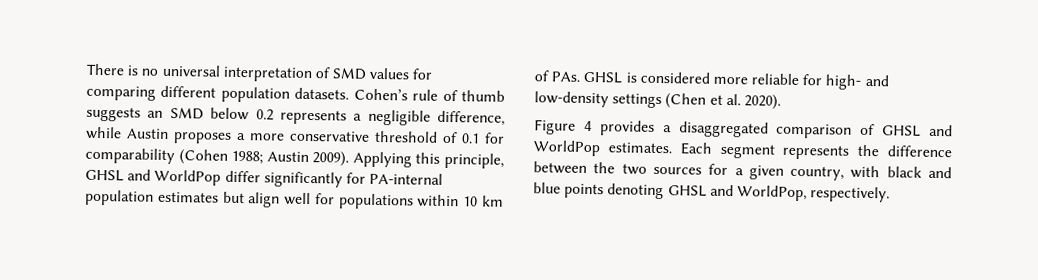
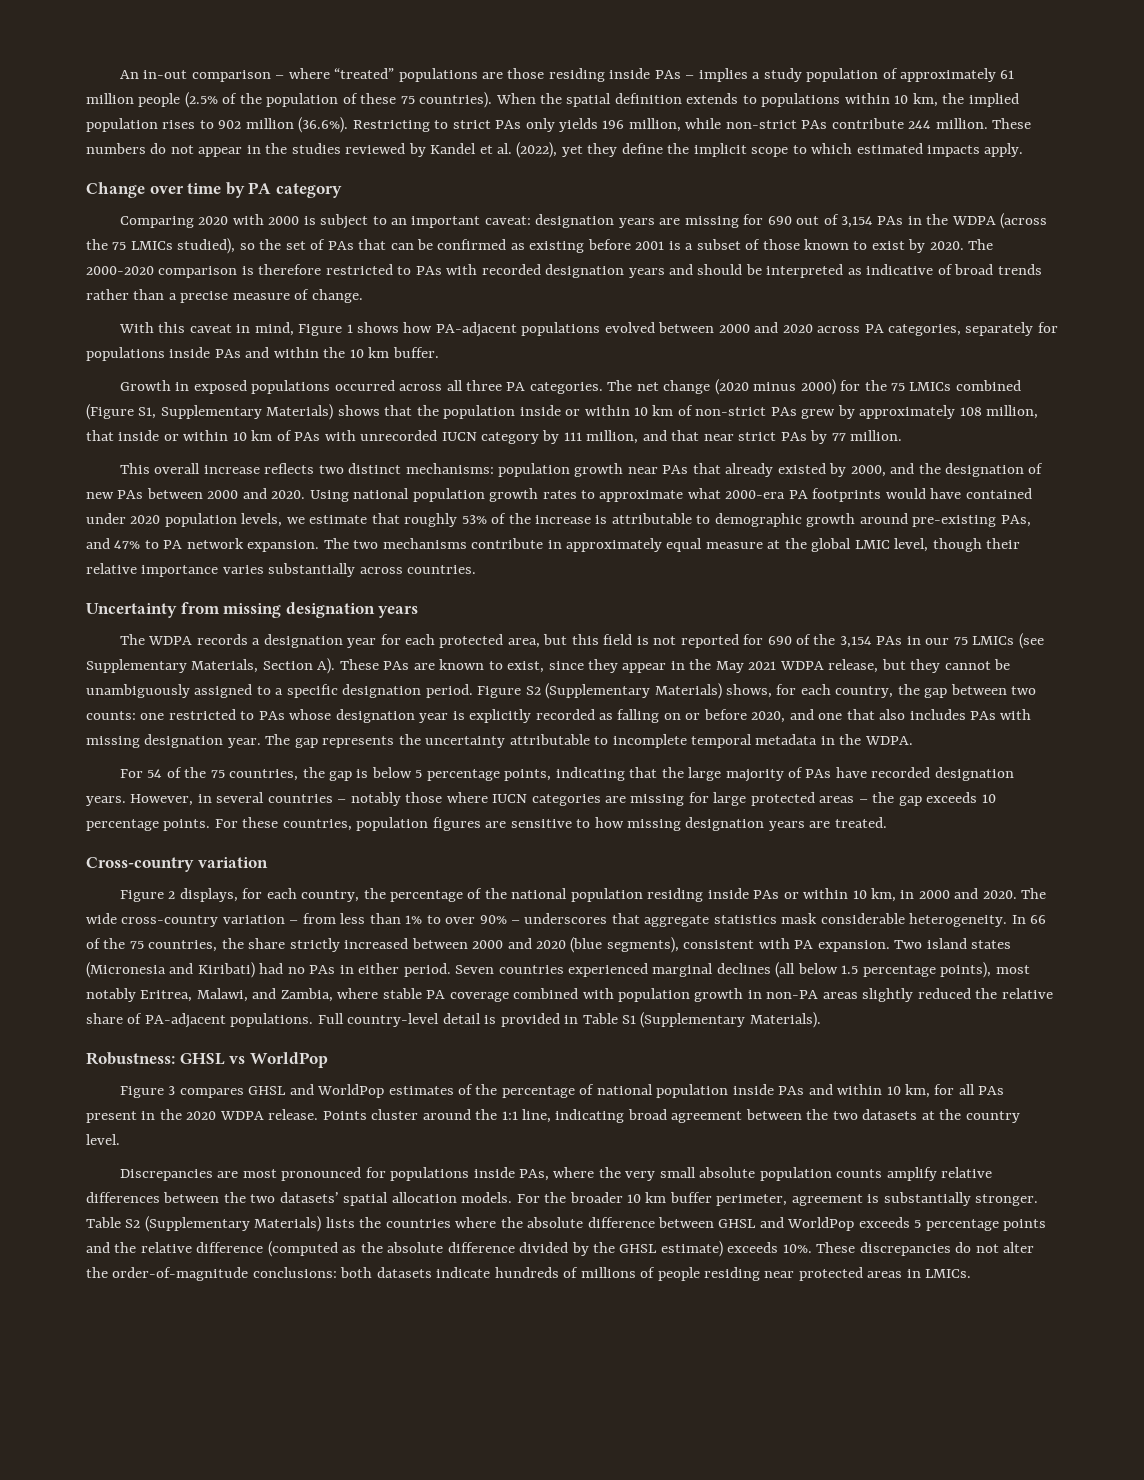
- There is no universal interpretation of SMD values for comparing different population datasets. Cohen’s rule of thumb suggests an SMD below 0.2 represents a negligible difference, while Austin proposes a more conservative threshold of 0.1 for comparability (Cohen 1988; Austin 2009). Applying this principle, GHSL and WorldPop differ significantly for PA-internal population estimates but align well for populations within 10 km of PAs. GHSL is considered more reliable for high- and low-density settings (Chen et al. 2020).
- Figure 4 provides a disaggregated comparison of GHSL and WorldPop estimates. Each segment represents the difference between the two sources for a given country, with black and blue points denoting GHSL and WorldPop, respectively.
+ An in-out comparison – where “treated” populations are those residing inside PAs – implies a study population of approximately 61 million people (2.5% of the population of these 75 countries). When the spatial definition extends to populations within 10 km, the implied population rises to 902 million (36.6%). Restricting to strict PAs only yields 196 million, while non-strict PAs contribute 244 million. These numbers do not appear in the studies reviewed by Kandel et al. (2022), yet they define the implicit scope to which estimated impacts apply.
+ Change over time by PA category
+ Comparing 2020 with 2000 is subject to an important caveat: designation years are missing for 690 out of 3,154 PAs in the WDPA (across the 75 LMICs studied), so the set of PAs that can be confirmed as existing before 2001 is a subset of those known to exist by 2020. The 2000-2020 comparison is therefore restricted to PAs with recorded designation years and should be interpreted as indicative of broad trends rather than a precise measure of change.
+ With this caveat in mind, Figure 1 shows how PA-adjacent populations evolved between 2000 and 2020 across PA categories, separately for populations inside PAs and within the 10 km buffer.
+ Growth in exposed populations occurred across all three PA categories. The net change (2020 minus 2000) for the 75 LMICs combined (Figure S1, Supplementary Materials) shows that the population inside or within 10 km of non-strict PAs grew by approximately 108 million, that inside or within 10 km of PAs with unrecorded IUCN category by 111 million, and that near strict PAs by 77 million.
+ This overall increase reflects two distinct mechanisms: population growth near PAs that already existed by 2000, and the designation of new PAs between 2000 and 2020. Using national population growth rates to approximate what 2000-era PA footprints would have contained under 2020 population levels, we estimate that roughly 53% of the increase is attributable to demographic growth around pre-existing PAs, and 47% to PA network expansion. The two mechanisms contribute in approximately equal measure at the global LMIC level, though their relative importance varies substantially across countries.
+ Uncertainty from missing designation years
+ The WDPA records a designation year for each protected area, but this field is not reported for 690 of the 3,154 PAs in our 75 LMICs (see Supplementary Materials, Section A). These PAs are known to exist, since they appear in the May 2021 WDPA release, but they cannot be unambiguously assigned to a specific designation period. Figure S2 (Supplementary Materials) shows, for each country, the gap between two counts: one restricted to PAs whose designation year is explicitly recorded as falling on or before 2020, and one that also includes PAs with missing designation year. The gap represents the uncertainty attributable to incomplete temporal metadata in the WDPA.
+ For 54 of the 75 countries, the gap is below 5 percentage points, indicating that the large majority of PAs have recorded designation years. However, in several countries – notably those where IUCN categories are missing for large protected areas – the gap exceeds 10 percentage points. For these countries, population figures are sensitive to how missing designation years are treated.
+ Cross-country variation
+ Figure 2 displays, for each country, the percentage of the national population residing inside PAs or within 10 km, in 2000 and 2020. The wide cross-country variation – from less than 1% to over 90% – underscores that aggregate statistics mask considerable heterogeneity. In 66 of the 75 countries, the share strictly increased between 2000 and 2020 (blue segments), consistent with PA expansion. Two island states (Micronesia and Kiribati) had no PAs in either period. Seven countries experienced marginal declines (all below 1.5 percentage points), most notably Eritrea, Malawi, and Zambia, where stable PA coverage combined with population growth in non-PA areas slightly reduced the relative share of PA-adjacent populations. Full country-level detail is provided in Table S1 (Supplementary Materials).
+ Robustness: GHSL vs WorldPop
+ Figure 3 compares GHSL and WorldPop estimates of the percentage of national population inside PAs and within 10 km, for all PAs present in the 2020 WDPA release. Points cluster around the 1:1 line, indicating broad agreement between the two datasets at the country level.
+ Discrepancies are most pronounced for populations inside PAs, where the very small absolute population counts amplify relative differences between the two datasets’ spatial allocation models. For the broader 10 km buffer perimeter, agreement is substantially stronger. Table S2 (Supplementary Materials) lists the countries where the absolute difference between GHSL and WorldPop exceeds 5 percentage points and the relative difference (computed as the absolute difference divided by the GHSL estimate) exceeds 10%. These discrepancies do not alter the order-of-magnitude conclusions: both datasets indicate hundreds of millions of people residing near protected areas in LMICs.

